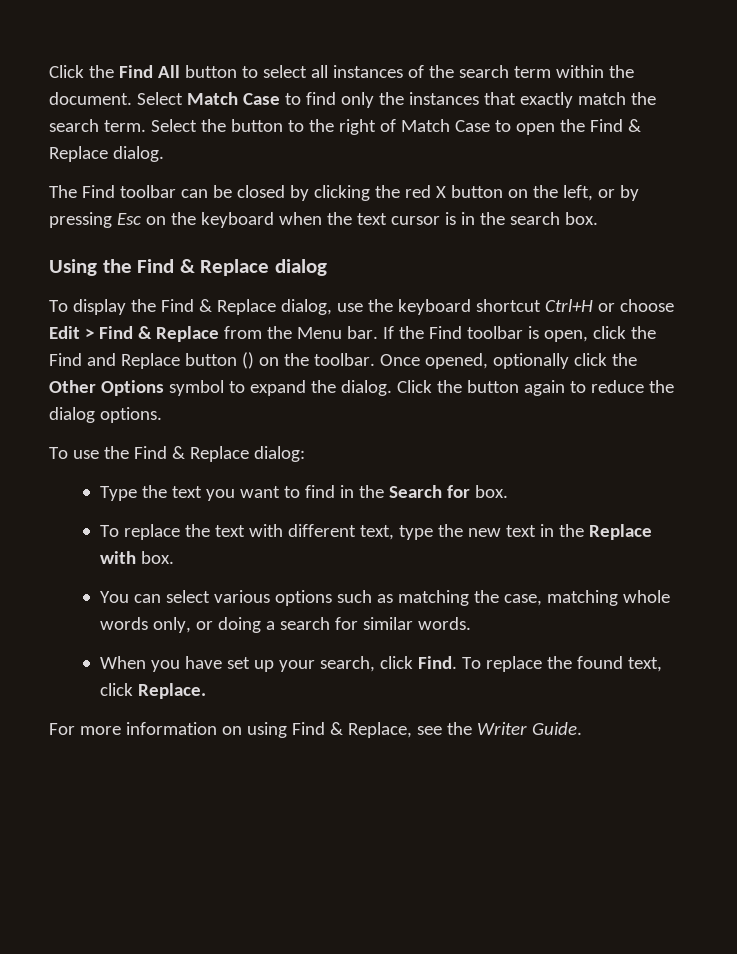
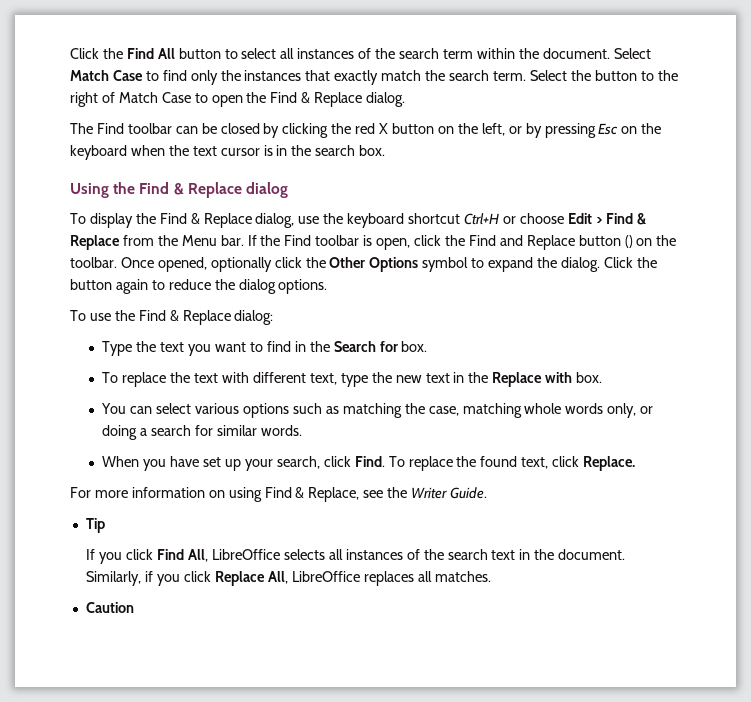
+ Tip
+ If you click Find All, LibreOffice selects all instances of the search text in the document. Similarly, if you click Replace All, LibreOffice replaces all matches.
+ Caution

